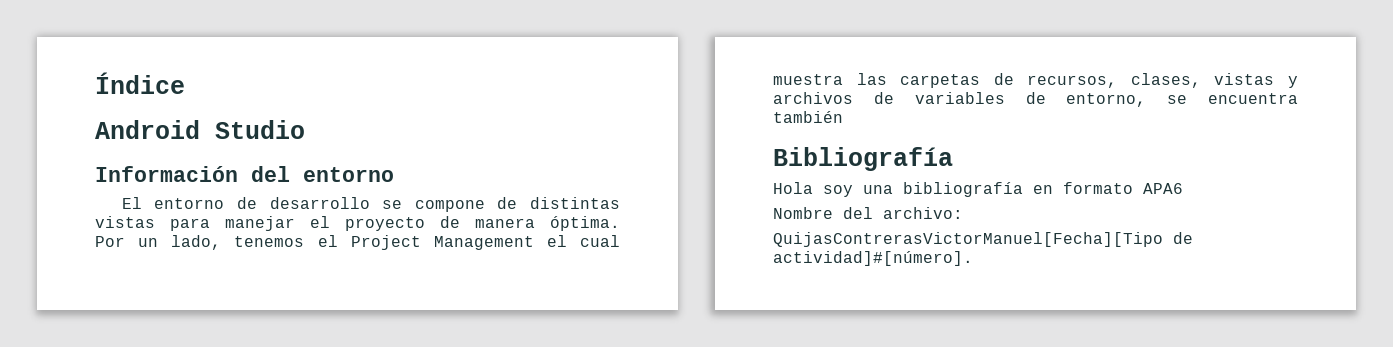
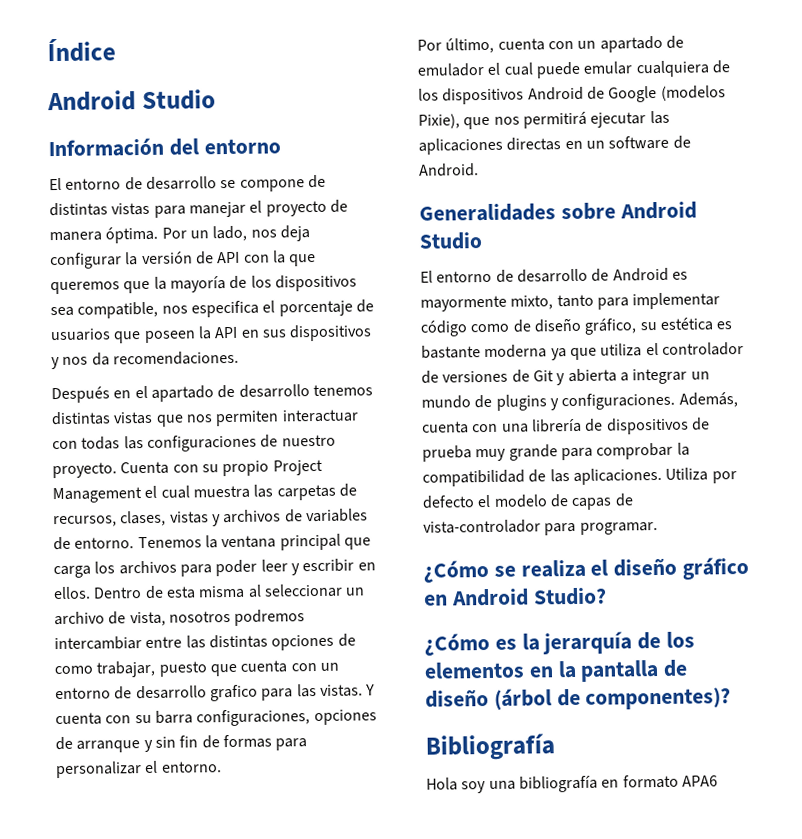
- Por un lado, tenemos el Project Management el cual muestra las carpetas de recursos, clases, vistas y archivos de variables de entorno, se encuentra también
+ Por un lado, nos deja configurar la versión de API con la que queremos que la mayoría de los dispositivos sea compatible, nos especifica el porcentaje de usuarios que poseen la API en sus dispositivos y nos da recomendaciones.
+ Después en el apartado de desarrollo tenemos distintas vistas que nos permiten interactuar con todas las configuraciones de nuestro proyecto. Cuenta con su propio Project Management el cual muestra las carpetas de recursos, clases, vistas y archivos de variables de entorno. Tenemos la ventana principal que carga los archivos para poder leer y escribir en ellos. Dentro de esta misma al seleccionar un archivo de vista, nosotros podremos intercambiar entre las distintas opciones de como trabajar, puesto que cuenta con un entorno de desarrollo grafico para las vistas. Y cuenta con su barra configuraciones, opciones de arranque y sin fin de formas para personalizar el entorno.
+ Por último, cuenta con un apartado de emulador el cual puede emular cualquiera de los dispositivos Android de Google (modelos Pixie), que nos permitirá ejecutar las aplicaciones directas en un software de Android.
+ Generalidades sobre Android Studio
+ El entorno de desarrollo de Android es mayormente mixto, tanto para implementar código como de diseño gráfico, su estética es bastante moderna ya que utiliza el controlador de versiones de Git y abierta a integrar un mundo de plugins y configuraciones. Además, cuenta con una librería de dispositivos de prueba muy grande para comprobar la compatibilidad de las aplicaciones. Utiliza por defecto el modelo de capas de vista-controlador para programar.
+ ¿Cómo se realiza el diseño gráfico en Android Studio?
+ ¿Cómo es la jerarquía de los elementos en la pantalla de diseño (árbol de componentes)?
- Nombre del archivo:
- QuijasContrerasVictorManuel[Fecha][Tipo de actividad]#[número].

